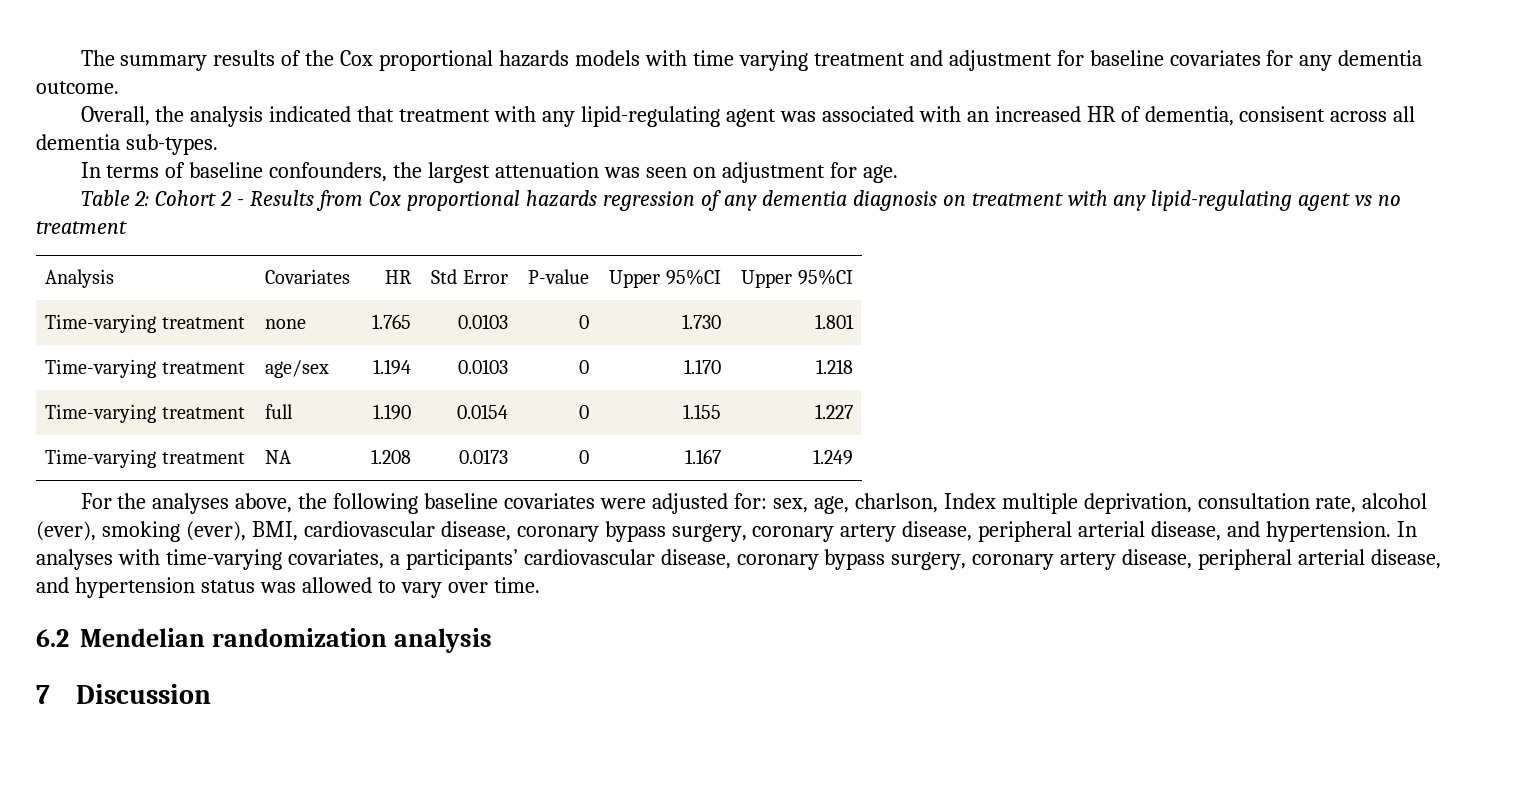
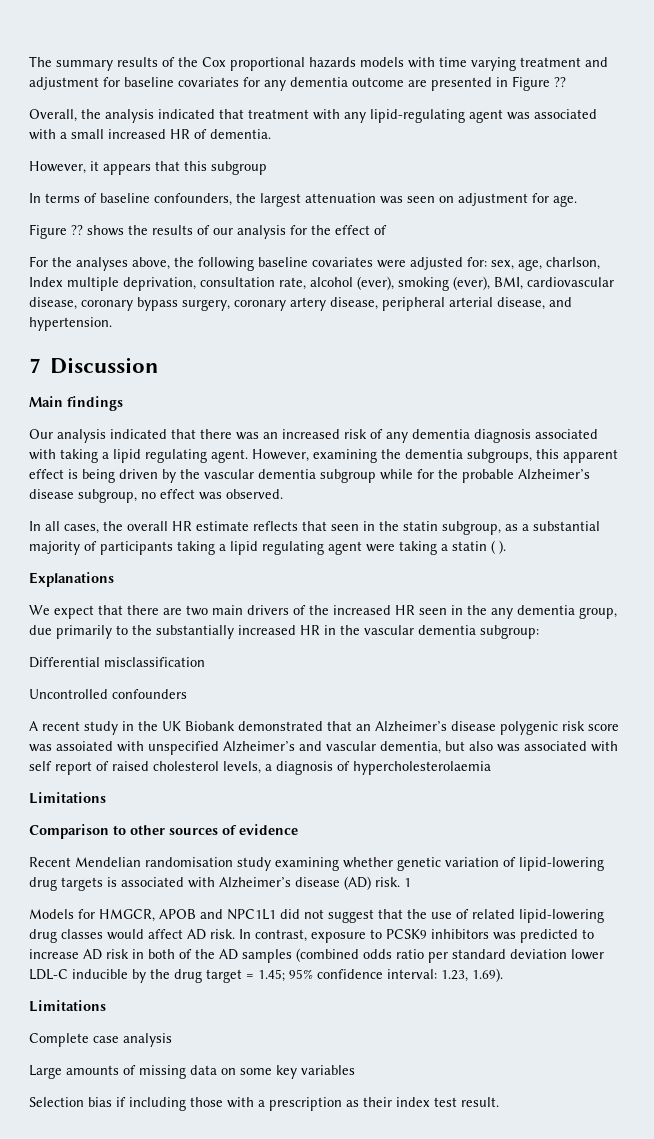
- The summary results of the Cox proportional hazards models with time varying treatment and adjustment for baseline covariates for any dementia outcome.
+ The summary results of the Cox proportional hazards models with time varying treatment and adjustment for baseline covariates for any dementia outcome are presented in Figure ??
- Overall, the analysis indicated that treatment with any lipid-regulating agent was associated with an increased HR of dementia, consisent across all dementia sub-types.
+ Overall, the analysis indicated that treatment with any lipid-regulating agent was associated with a small increased HR of dementia.
+ However, it appears that this subgroup
- Table 2: Cohort 2 - Results from Cox proportional hazards regression of any dementia diagnosis on treatment with any lipid-regulating agent vs no treatment
- Analysis | Covariates | HR | Std Error | P-value | Upper 95%CI | Upper 95%CI
- Time-varying treatment | none | 1.765 | 0.0103 | 0 | 1.730 | 1.801
- Time-varying treatment | age/sex | 1.194 | 0.0103 | 0 | 1.170 | 1.218
- Time-varying treatment | full | 1.190 | 0.0154 | 0 | 1.155 | 1.227
- Time-varying treatment | NA | 1.208 | 0.0173 | 0 | 1.167 | 1.249
+ Figure ?? shows the results of our analysis for the effect of
- For the analyses above, the following baseline covariates were adjusted for: sex, age, charlson, Index multiple deprivation, consultation rate, alcohol (ever), smoking (ever), BMI, cardiovascular disease, coronary bypass surgery, coronary artery disease, peripheral arterial disease, and hypertension. In analyses with time-varying covariates, a participants’ cardiovascular disease, coronary bypass surgery, coronary artery disease, peripheral arterial disease, and hypertension status was allowed to vary over time.
- 6.2 Mendelian randomization analysis
+ For the analyses above, the following baseline covariates were adjusted for: sex, age, charlson, Index multiple deprivation, consultation rate, alcohol (ever), smoking (ever), BMI, cardiovascular disease, coronary bypass surgery, coronary artery disease, peripheral arterial disease, and hypertension.
  7 Discussion
+ Main findings
+ Our analysis indicated that there was an increased risk of any dementia diagnosis associated with taking a lipid regulating agent. However, examining the dementia subgroups, this apparent effect is being driven by the vascular dementia subgroup while for the probable Alzheimer’s disease subgroup, no effect was observed.
+ In all cases, the overall HR estimate reflects that seen in the statin subgroup, as a substantial majority of participants taking a lipid regulating agent were taking a statin ( ).
+ Explanations
+ We expect that there are two main drivers of the increased HR seen in the any dementia group, due primarily to the substantially increased HR in the vascular dementia subgroup:
+ Differential misclassification
+ Uncontrolled confounders
+ A recent study in the UK Biobank demonstrated that an Alzheimer’s disease polygenic risk score was assoiated with unspecified Alzheimer’s and vascular dementia, but also was associated with self report of raised cholesterol levels, a diagnosis of hypercholesterolaemia
+ Limitations
+ Comparison to other sources of evidence
+ Recent Mendelian randomisation study examining whether genetic variation of lipid-lowering drug targets is associated with Alzheimer’s disease (AD) risk. 1
+ Models for HMGCR, APOB and NPC1L1 did not suggest that the use of related lipid-lowering drug classes would affect AD risk. In contrast, exposure to PCSK9 inhibitors was predicted to increase AD risk in both of the AD samples (combined odds ratio per standard deviation lower LDL-C inducible by the drug target = 1.45; 95% confidence interval: 1.23, 1.69).
+ Limitations
+ Complete case analysis
+ Large amounts of missing data on some key variables
+ Selection bias if including those with a prescription as their index test result.

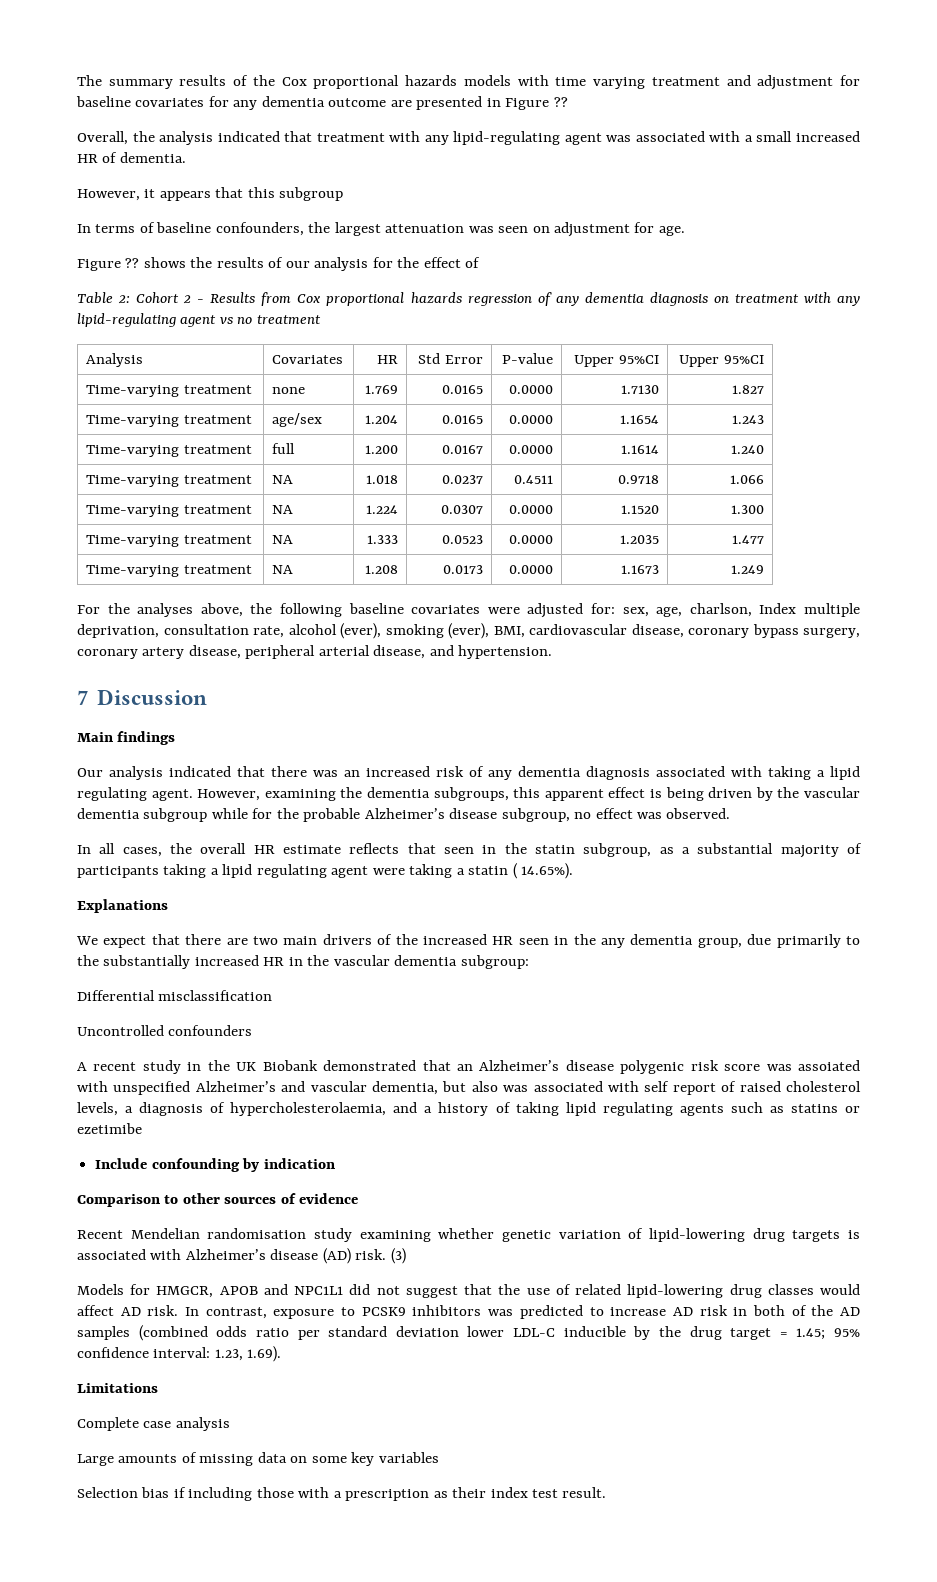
+ Table 2: Cohort 2 - Results from Cox proportional hazards regression of any dementia diagnosis on treatment with any lipid-regulating agent vs no treatment
+ Analysis | Covariates | HR | Std Error | P-value | Upper 95%CI | Upper 95%CI
+ Time-varying treatment | none | 1.769 | 0.0165 | 0.0000 | 1.7130 | 1.827
+ Time-varying treatment | age/sex | 1.204 | 0.0165 | 0.0000 | 1.1654 | 1.243
+ Time-varying treatment | full | 1.200 | 0.0167 | 0.0000 | 1.1614 | 1.240
+ Time-varying treatment | NA | 1.018 | 0.0237 | 0.4511 | 0.9718 | 1.066
+ Time-varying treatment | NA | 1.224 | 0.0307 | 0.0000 | 1.1520 | 1.300
+ Time-varying treatment | NA | 1.333 | 0.0523 | 0.0000 | 1.2035 | 1.477
+ Time-varying treatment | NA | 1.208 | 0.0173 | 0.0000 | 1.1673 | 1.249
- In all cases, the overall HR estimate reflects that seen in the statin subgroup, as a substantial majority of participants taking a lipid regulating agent were taking a statin ( ).
+ In all cases, the overall HR estimate reflects that seen in the statin subgroup, as a substantial majority of participants taking a lipid regulating agent were taking a statin ( 14.65%).
- A recent study in the UK Biobank demonstrated that an Alzheimer’s disease polygenic risk score was assoiated with unspecified Alzheimer’s and vascular dementia, but also was associated with self report of raised cholesterol levels, a diagnosis of hypercholesterolaemia
- Limitations
+ A recent study in the UK Biobank demonstrated that an Alzheimer’s disease polygenic risk score was assoiated with unspecified Alzheimer’s and vascular dementia, but also was associated with self report of raised cholesterol levels, a diagnosis of hypercholesterolaemia, and a history of taking lipid regulating agents such as statins or ezetimibe
+ Include confounding by indication
- 1
+ (3)

